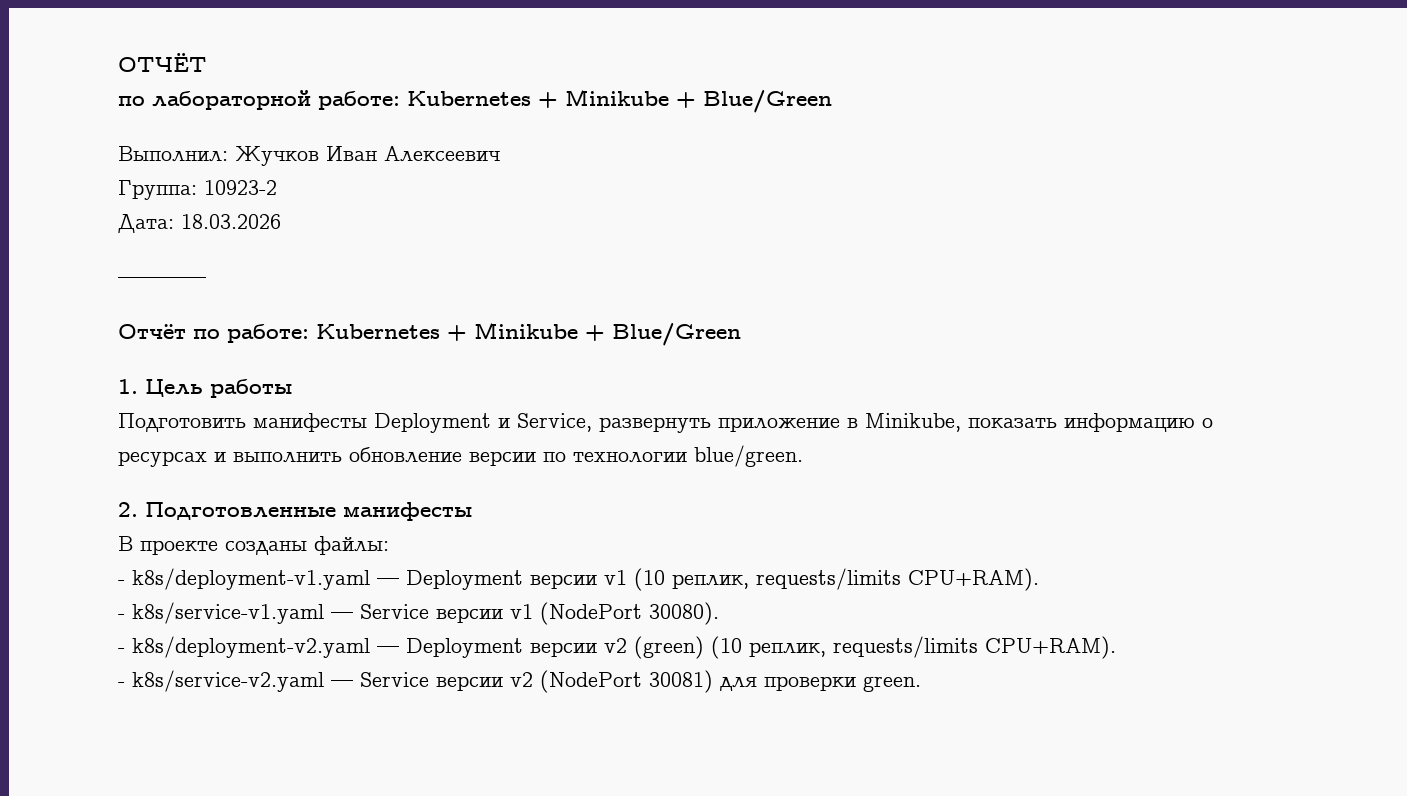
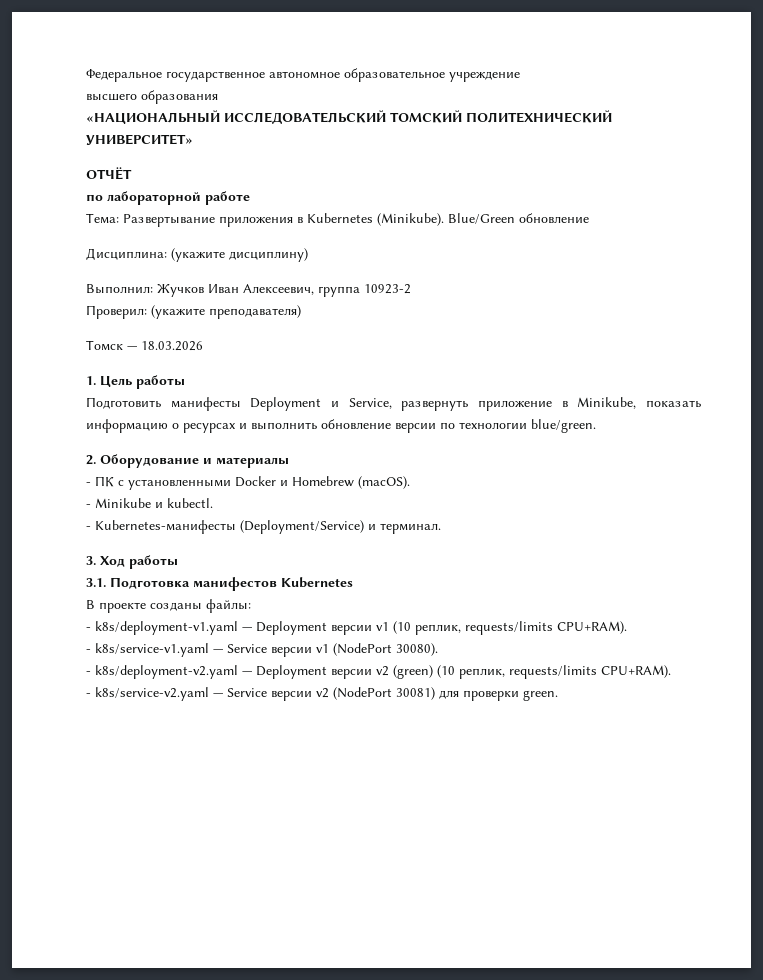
+ Федеральное государственное автономное образовательное учреждение
+ высшего образования
+ «НАЦИОНАЛЬНЫЙ ИССЛЕДОВАТЕЛЬСКИЙ ТОМСКИЙ ПОЛИТЕХНИЧЕСКИЙ УНИВЕРСИТЕТ»
  ОТЧЁТ
- по лабораторной работе: Kubernetes + Minikube + Blue/Green
+ по лабораторной работе
+ Тема: Развертывание приложения в Kubernetes (Minikube). Blue/Green обновление
+ Дисциплина: (укажите дисциплину)
- Выполнил: Жучков Иван Алексеевич
- Группа: 10923-2
+ Выполнил: Жучков Иван Алексеевич, группа 10923-2
- Дата: 18.03.2026
- ————
- Отчёт по работе: Kubernetes + Minikube + Blue/Green
+ Проверил: (укажите преподавателя)
+ Томск — 18.03.2026
- 2. Подготовленные манифесты
+ 2. Оборудование и материалы
+ - ПК с установленными Docker и Homebrew (macOS).
+ - Minikube и kubectl.
+ - Kubernetes-манифесты (Deployment/Service) и терминал.
+ 3. Ход работы
+ 3.1. Подготовка манифестов Kubernetes

